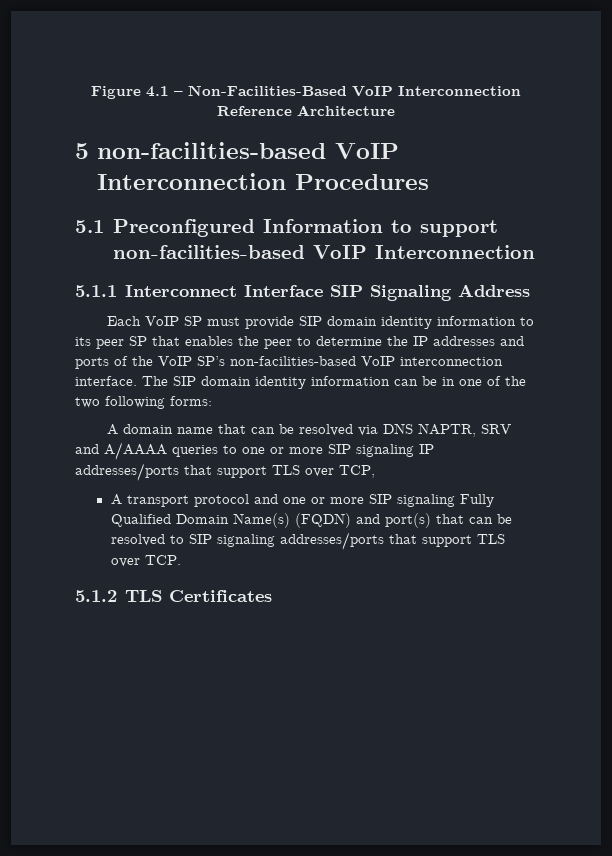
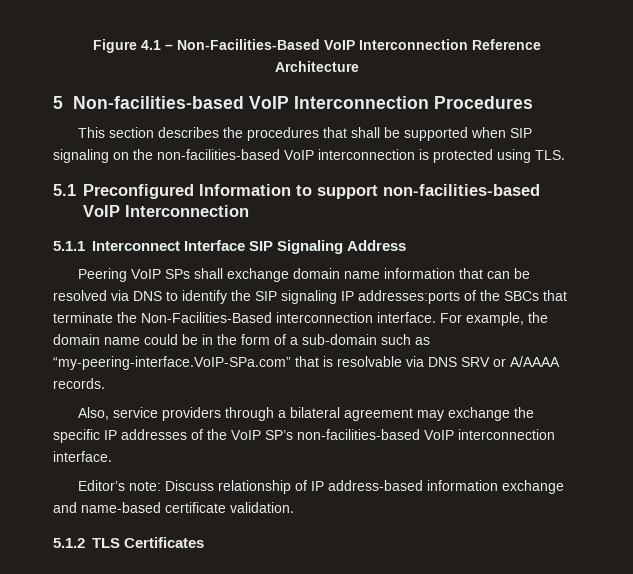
- 5 non-facilities-based VoIP Interconnection Procedures
+ 5 Non-facilities-based VoIP Interconnection Procedures
+ This section describes the procedures that shall be supported when SIP signaling on the non-facilities-based VoIP interconnection is protected using TLS.
- Each VoIP SP must provide SIP domain identity information to its peer SP that enables the peer to determine the IP addresses and ports of the VoIP SP’s non-facilities-based VoIP interconnection interface. The SIP domain identity information can be in one of the two following forms:
- A domain name that can be resolved via DNS NAPTR, SRV and A/AAAA queries to one or more SIP signaling IP addresses/ports that support TLS over TCP,
- A transport protocol and one or more SIP signaling Fully Qualified Domain Name(s) (FQDN) and port(s) that can be resolved to SIP signaling addresses/ports that support TLS over TCP.
+ Peering VoIP SPs shall exchange domain name information that can be resolved via DNS to identify the SIP signaling IP addresses:ports of the SBCs that terminate the Non-Facilities-Based interconnection interface. For example, the domain name could be in the form of a sub-domain such as “my-peering-interface.VoIP-SPa.com” that is resolvable via DNS SRV or A/AAAA records.
+ Also, service providers through a bilateral agreement may exchange the specific IP addresses of the VoIP SP’s non-facilities-based VoIP interconnection interface.
+ Editor’s note: Discuss relationship of IP address-based information exchange and name-based certificate validation.

